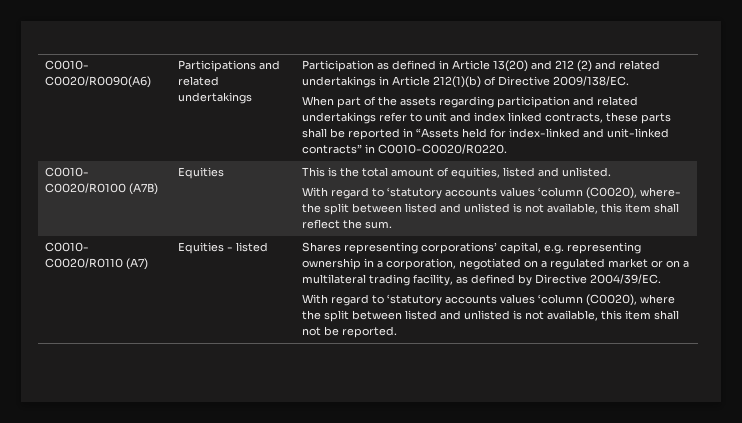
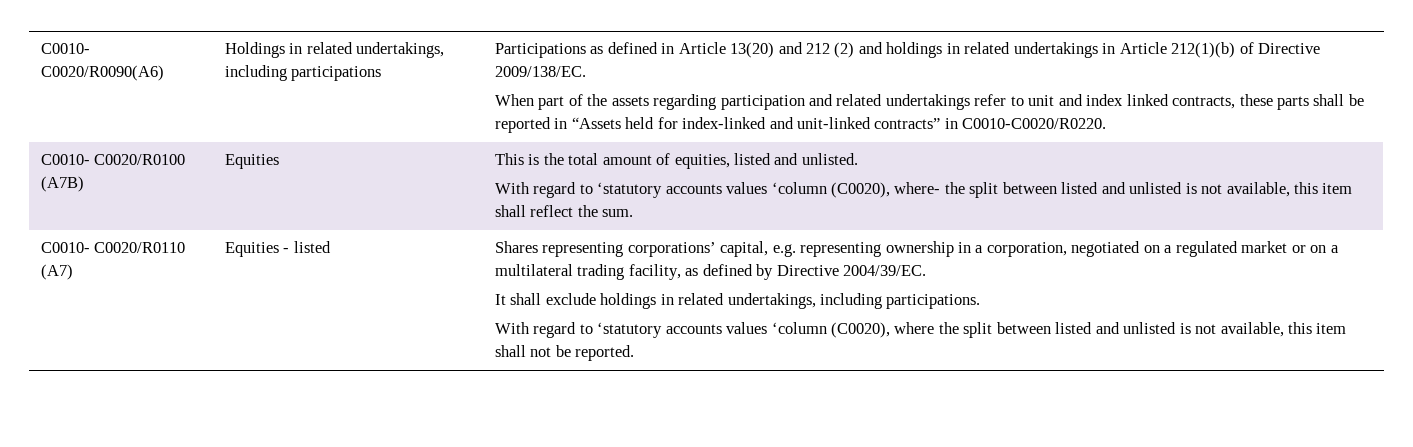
- Participations and related undertakings | Participation as defined in Article 13(20) and 212 (2) and related undertakings in Article 212(1)(b) of Directive 2009/138/EC.
+ Holdings in related undertakings, including participations | Participations as defined in Article 13(20) and 212 (2) and holdings in related undertakings in Article 212(1)(b) of Directive 2009/138/EC.
+ It shall exclude holdings in related undertakings, including participations.

